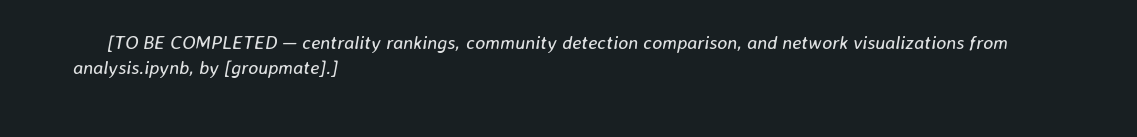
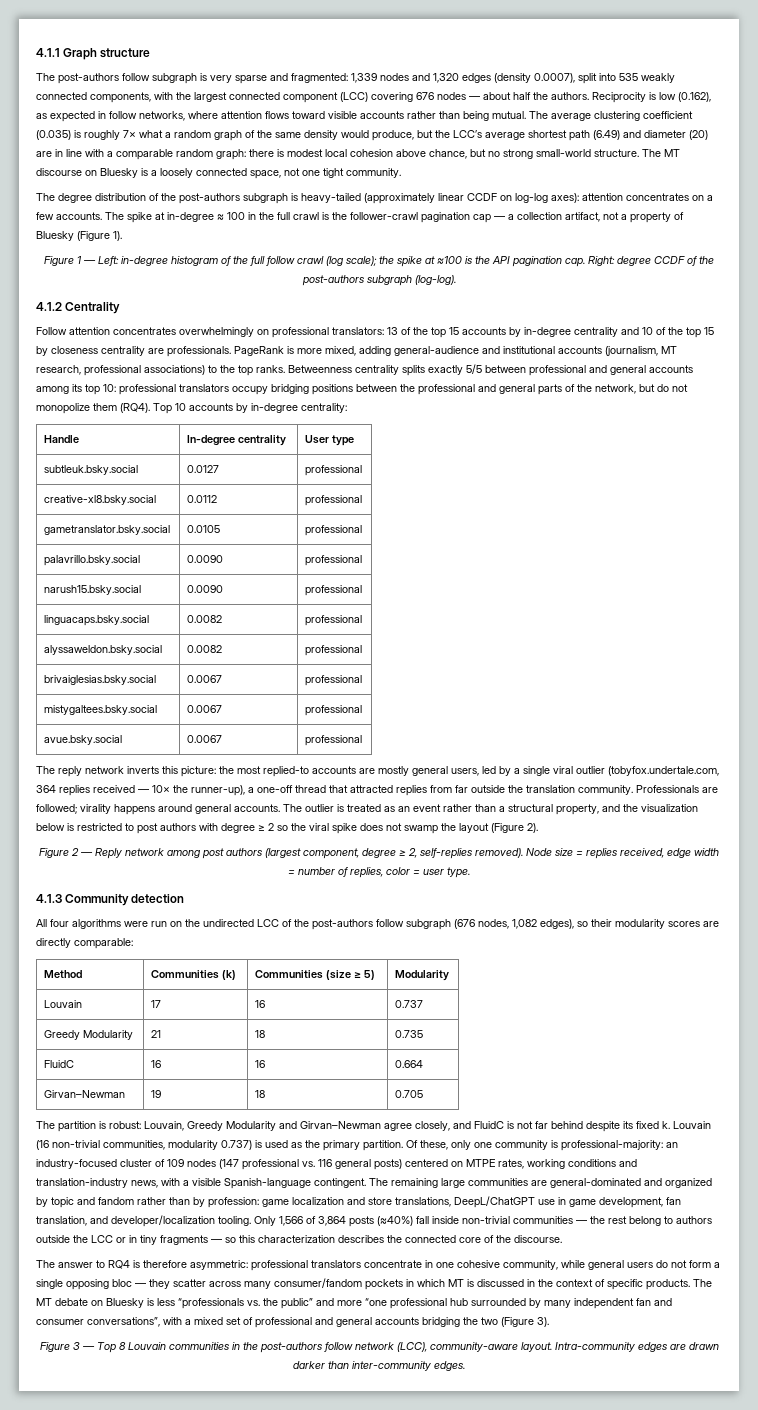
- [TO BE COMPLETED — centrality rankings, community detection comparison, and network visualizations from analysis.ipynb, by [groupmate].]
+ 4.1.1 Graph structure
+ The post-authors follow subgraph is very sparse and fragmented: 1,339 nodes and 1,320 edges (density 0.0007), split into 535 weakly connected components, with the largest connected component (LCC) covering 676 nodes — about half the authors. Reciprocity is low (0.162), as expected in follow networks, where attention flows toward visible accounts rather than being mutual. The average clustering coefficient (0.035) is roughly 7× what a random graph of the same density would produce, but the LCC’s average shortest path (6.49) and diameter (20) are in line with a comparable random graph: there is modest local cohesion above chance, but no strong small-world structure. The MT discourse on Bluesky is a loosely connected space, not one tight community.
+ The degree distribution of the post-authors subgraph is heavy-tailed (approximately linear CCDF on log-log axes): attention concentrates on a few accounts. The spike at in-degree ≈ 100 in the full crawl is the follower-crawl pagination cap — a collection artifact, not a property of Bluesky (Figure 1).
+ Figure 1 — Left: in-degree histogram of the full follow crawl (log scale); the spike at ≈100 is the API pagination cap. Right: degree CCDF of the post-authors subgraph (log-log).
+ 4.1.2 Centrality
+ Follow attention concentrates overwhelmingly on professional translators: 13 of the top 15 accounts by in-degree centrality and 10 of the top 15 by closeness centrality are professionals. PageRank is more mixed, adding general-audience and institutional accounts (journalism, MT research, professional associations) to the top ranks. Betweenness centrality splits exactly 5/5 between professional and general accounts among its top 10: professional translators occupy bridging positions between the professional and general parts of the network, but do not monopolize them (RQ4). Top 10 accounts by in-degree centrality:
+ Handle | In-degree centrality | User type
+ subtleuk.bsky.social | 0.0127 | professional
+ creative-xl8.bsky.social | 0.0112 | professional
+ gametranslator.bsky.social | 0.0105 | professional
+ palavrillo.bsky.social | 0.0090 | professional
+ narush15.bsky.social | 0.0090 | professional
+ linguacaps.bsky.social | 0.0082 | professional
+ alyssaweldon.bsky.social | 0.0082 | professional
+ brivaiglesias.bsky.social | 0.0067 | professional
+ mistygaltees.bsky.social | 0.0067 | professional
+ avue.bsky.social | 0.0067 | professional
+ The reply network inverts this picture: the most replied-to accounts are mostly general users, led by a single viral outlier (tobyfox.undertale.com, 364 replies received — 10× the runner-up), a one-off thread that attracted replies from far outside the translation community. Professionals are followed; virality happens around general accounts. The outlier is treated as an event rather than a structural property, and the visualization below is restricted to post authors with degree ≥ 2 so the viral spike does not swamp the layout (Figure 2).
+ Figure 2 — Reply network among post authors (largest component, degree ≥ 2, self-replies removed). Node size = replies received, edge width = number of replies, color = user type.
+ 4.1.3 Community detection
+ All four algorithms were run on the undirected LCC of the post-authors follow subgraph (676 nodes, 1,082 edges), so their modularity scores are directly comparable:
+ Method | Communities (k) | Communities (size ≥ 5) | Modularity
+ Louvain | 17 | 16 | 0.737
+ Greedy Modularity | 21 | 18 | 0.735
+ FluidC | 16 | 16 | 0.664
+ Girvan–Newman | 19 | 18 | 0.705
+ The partition is robust: Louvain, Greedy Modularity and Girvan–Newman agree closely, and FluidC is not far behind despite its fixed k. Louvain (16 non-trivial communities, modularity 0.737) is used as the primary partition. Of these, only one community is professional-majority: an industry-focused cluster of 109 nodes (147 professional vs. 116 general posts) centered on MTPE rates, working conditions and translation-industry news, with a visible Spanish-language contingent. The remaining large communities are general-dominated and organized by topic and fandom rather than by profession: game localization and store translations, DeepL/ChatGPT use in game development, fan translation, and developer/localization tooling. Only 1,566 of 3,864 posts (≈40%) fall inside non-trivial communities — the rest belong to authors outside the LCC or in tiny fragments — so this characterization describes the connected core of the discourse.
+ The answer to RQ4 is therefore asymmetric: professional translators concentrate in one cohesive community, while general users do not form a single opposing bloc — they scatter across many consumer/fandom pockets in which MT is discussed in the context of specific products. The MT debate on Bluesky is less “professionals vs. the public” and more “one professional hub surrounded by many independent fan and consumer conversations”, with a mixed set of professional and general accounts bridging the two (Figure 3).
+ Figure 3 — Top 8 Louvain communities in the post-authors follow network (LCC), community-aware layout. Intra-community edges are drawn darker than inter-community edges.

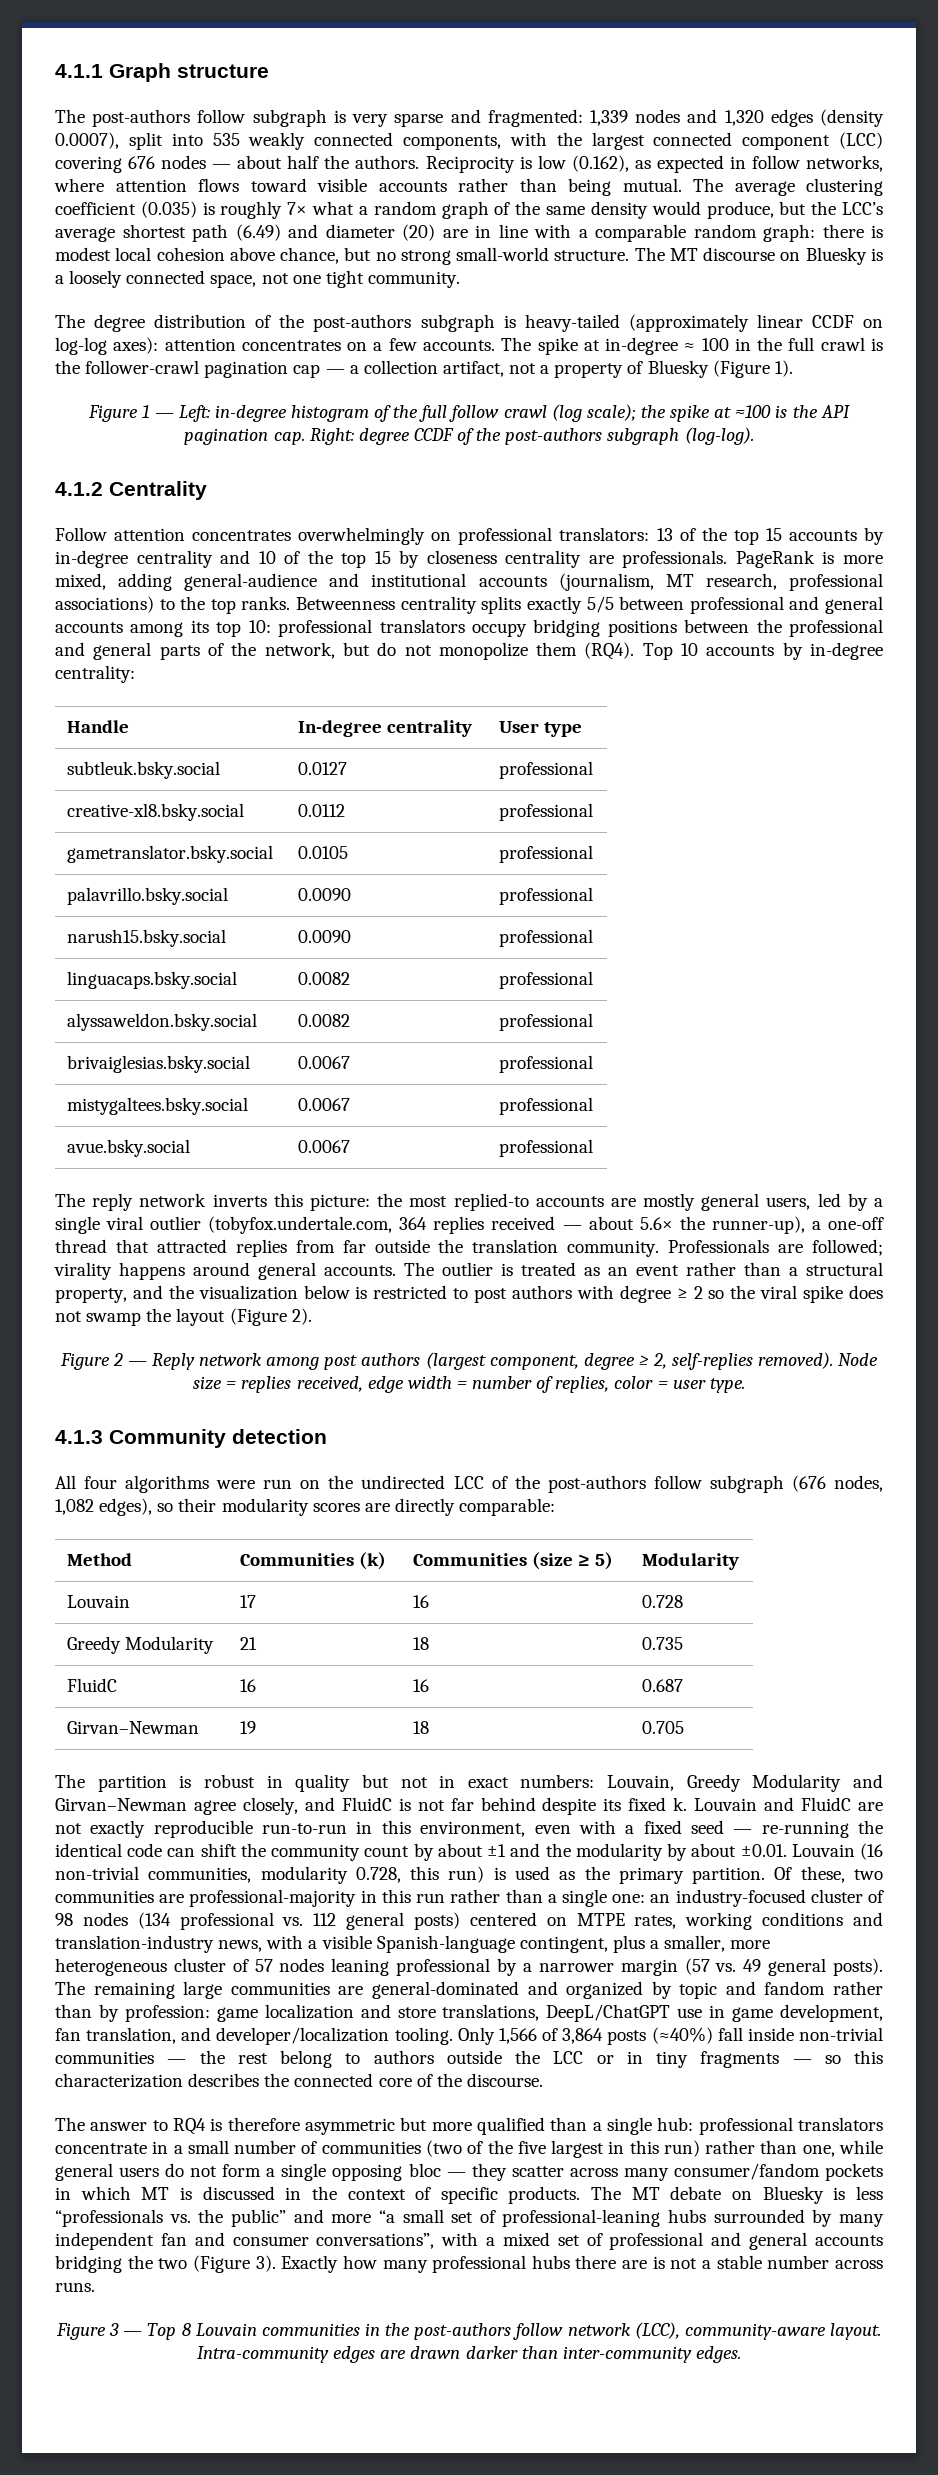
- The reply network inverts this picture: the most replied-to accounts are mostly general users, led by a single viral outlier (tobyfox.undertale.com, 364 replies received — 10× the runner-up), a one-off thread that attracted replies from far outside the translation community.
+ The reply network inverts this picture: the most replied-to accounts are mostly general users, led by a single viral outlier (tobyfox.undertale.com, 364 replies received — about 5.6× the runner-up), a one-off thread that attracted replies from far outside the translation community.
- Louvain | 17 | 16 | 0.737
+ Louvain | 17 | 16 | 0.728
- FluidC | 16 | 16 | 0.664
+ FluidC | 16 | 16 | 0.687
- The partition is robust: Louvain, Greedy Modularity and Girvan–Newman agree closely, and FluidC is not far behind despite its fixed k.
+ The partition is robust in quality but not in exact numbers: Louvain, Greedy Modularity and Girvan–Newman agree closely, and FluidC is not far behind despite its fixed k.
- Louvain (16 non-trivial communities, modularity 0.737) is used as the primary partition.
+ Louvain and FluidC are not exactly reproducible run-to-run in this environment, even with a fixed seed — re-running the identical code can shift the community count by about ±1 and the modularity by about ±0.01. Louvain (16 non-trivial communities, modularity 0.728, this run) is used as the primary partition.
- Of these, only one community is professional-majority: an industry-focused cluster of 109 nodes (147 professional vs. 116 general posts) centered on MTPE rates, working conditions and translation-industry news, with a visible Spanish-language contingent.
+ Of these, two communities are professional-majority in this run rather than a single one: an industry-focused cluster of 98 nodes (134 professional vs. 112 general posts) centered on MTPE rates, working conditions and translation-industry news, with a visible Spanish-language contingent, plus a smaller, more heterogeneous cluster of 57 nodes leaning professional by a narrower margin (57 vs. 49 general posts).
- The answer to RQ4 is therefore asymmetric: professional translators concentrate in one cohesive community, while general users do not form a single opposing bloc — they scatter across many consumer/fandom pockets in which MT is discussed in the context of specific products.
+ The answer to RQ4 is therefore asymmetric but more qualified than a single hub: professional translators concentrate in a small number of communities (two of the five largest in this run) rather than one, while general users do not form a single opposing bloc — they scatter across many consumer/fandom pockets in which MT is discussed in the context of specific products.
- The MT debate on Bluesky is less “professionals vs. the public” and more “one professional hub surrounded by many independent fan and consumer conversations”, with a mixed set of professional and general accounts bridging the two (Figure 3).
+ The MT debate on Bluesky is less “professionals vs. the public” and more “a small set of professional-leaning hubs surrounded by many independent fan and consumer conversations”, with a mixed set of professional and general accounts bridging the two (Figure 3). Exactly how many professional hubs there are is not a stable number across runs.

